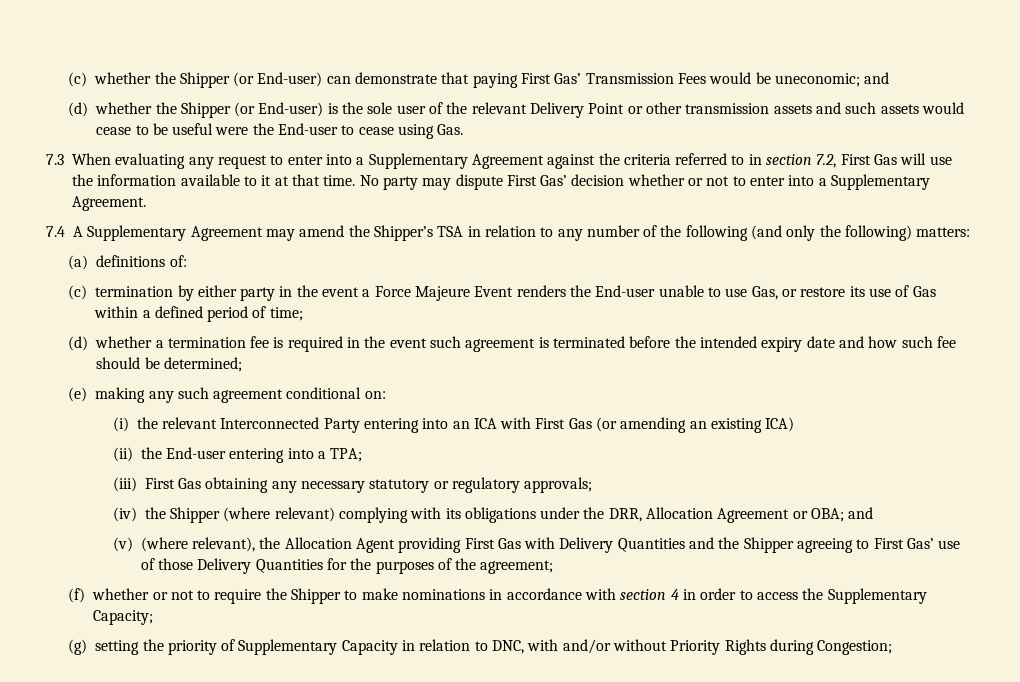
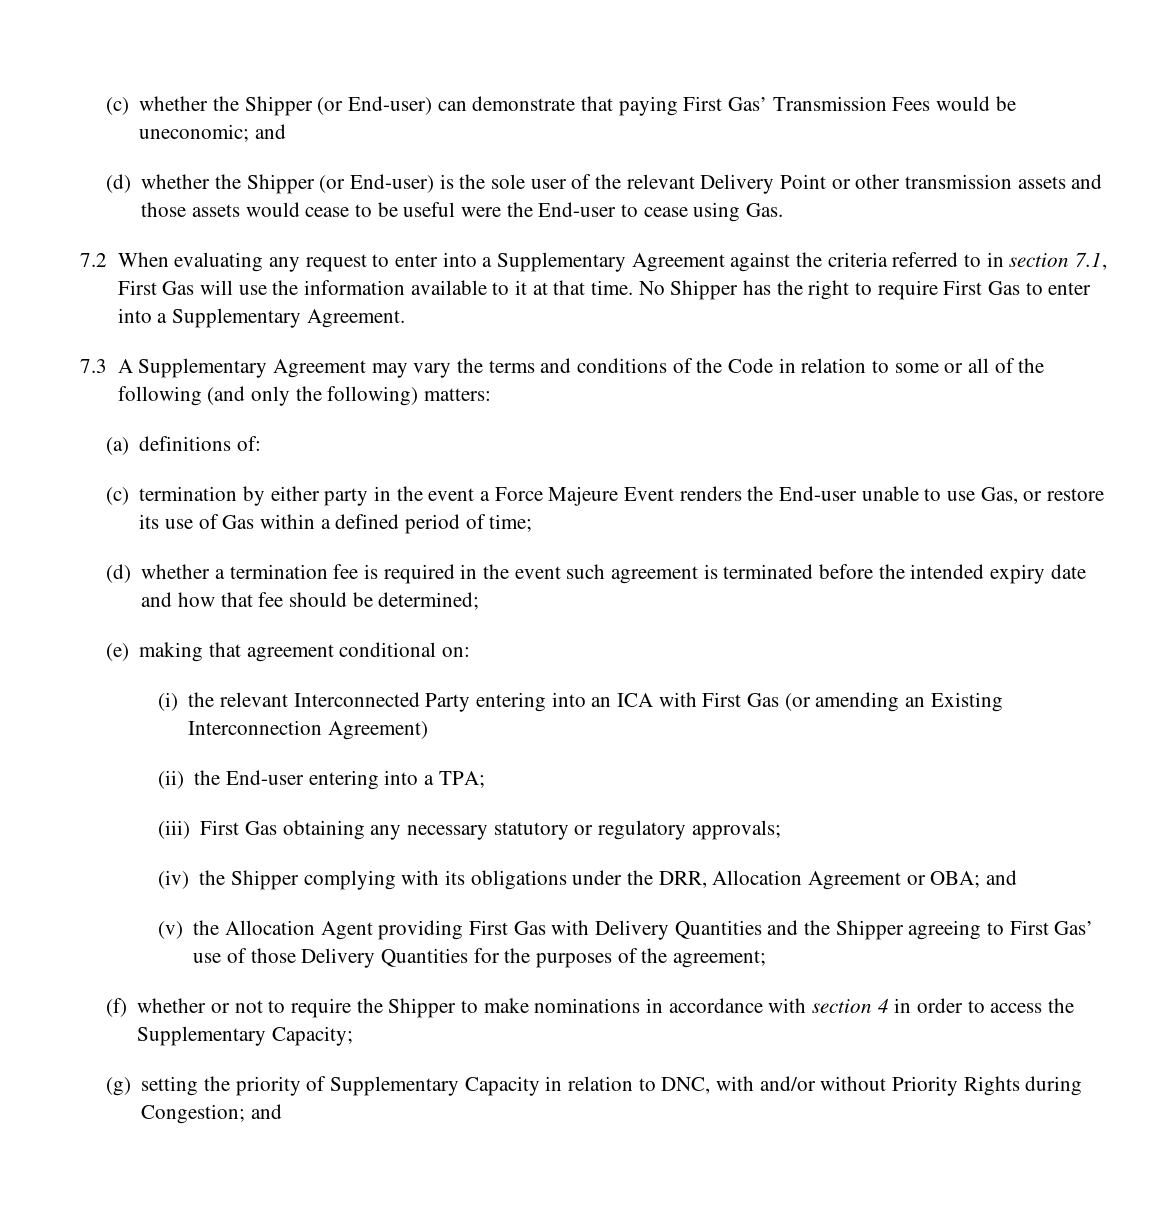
- (d) whether the Shipper (or End-user) is the sole user of the relevant Delivery Point or other transmission assets and such assets would cease to be useful were the End-user to cease using Gas.
+ (d) whether the Shipper (or End-user) is the sole user of the relevant Delivery Point or other transmission assets and those assets would cease to be useful were the End-user to cease using Gas.
- 7.3 When evaluating any request to enter into a Supplementary Agreement against the criteria referred to in section 7.2, First Gas will use the information available to it at that time.
+ 7.2 When evaluating any request to enter into a Supplementary Agreement against the criteria referred to in section 7.1, First Gas will use the information available to it at that time.
- No party may dispute First Gas’ decision whether or not to enter into a Supplementary Agreement.
+ No Shipper has the right to require First Gas to enter into a Supplementary Agreement.
- 7.4 A Supplementary Agreement may amend the Shipper’s TSA in relation to any number of the following (and only the following) matters:
+ 7.3 A Supplementary Agreement may vary the terms and conditions of the Code in relation to some or all of the following (and only the following) matters:
- (d) whether a termination fee is required in the event such agreement is terminated before the intended expiry date and how such fee should be determined;
+ (d) whether a termination fee is required in the event such agreement is terminated before the intended expiry date and how that fee should be determined;
- (e) making any such agreement conditional on:
+ (e) making that agreement conditional on:
- (i) the relevant Interconnected Party entering into an ICA with First Gas (or amending an existing ICA)
+ (i) the relevant Interconnected Party entering into an ICA with First Gas (or amending an Existing Interconnection Agreement)
- (iv) the Shipper (where relevant) complying with its obligations under the DRR, Allocation Agreement or OBA; and
+ (iv) the Shipper complying with its obligations under the DRR, Allocation Agreement or OBA; and
- (v) (where relevant), the Allocation Agent providing First Gas with Delivery Quantities and the Shipper agreeing to First Gas’ use of those Delivery Quantities for the purposes of the agreement;
+ (v) the Allocation Agent providing First Gas with Delivery Quantities and the Shipper agreeing to First Gas’ use of those Delivery Quantities for the purposes of the agreement;
- (g) setting the priority of Supplementary Capacity in relation to DNC, with and/or without Priority Rights during Congestion;
+ (g) setting the priority of Supplementary Capacity in relation to DNC, with and/or without Priority Rights during Congestion; and

